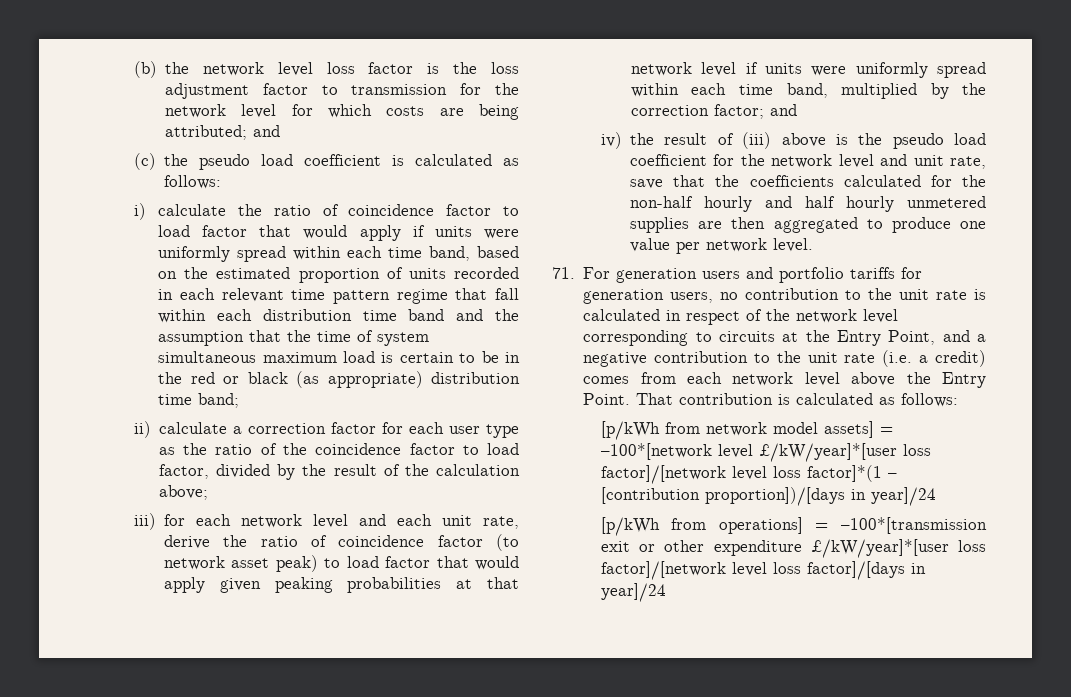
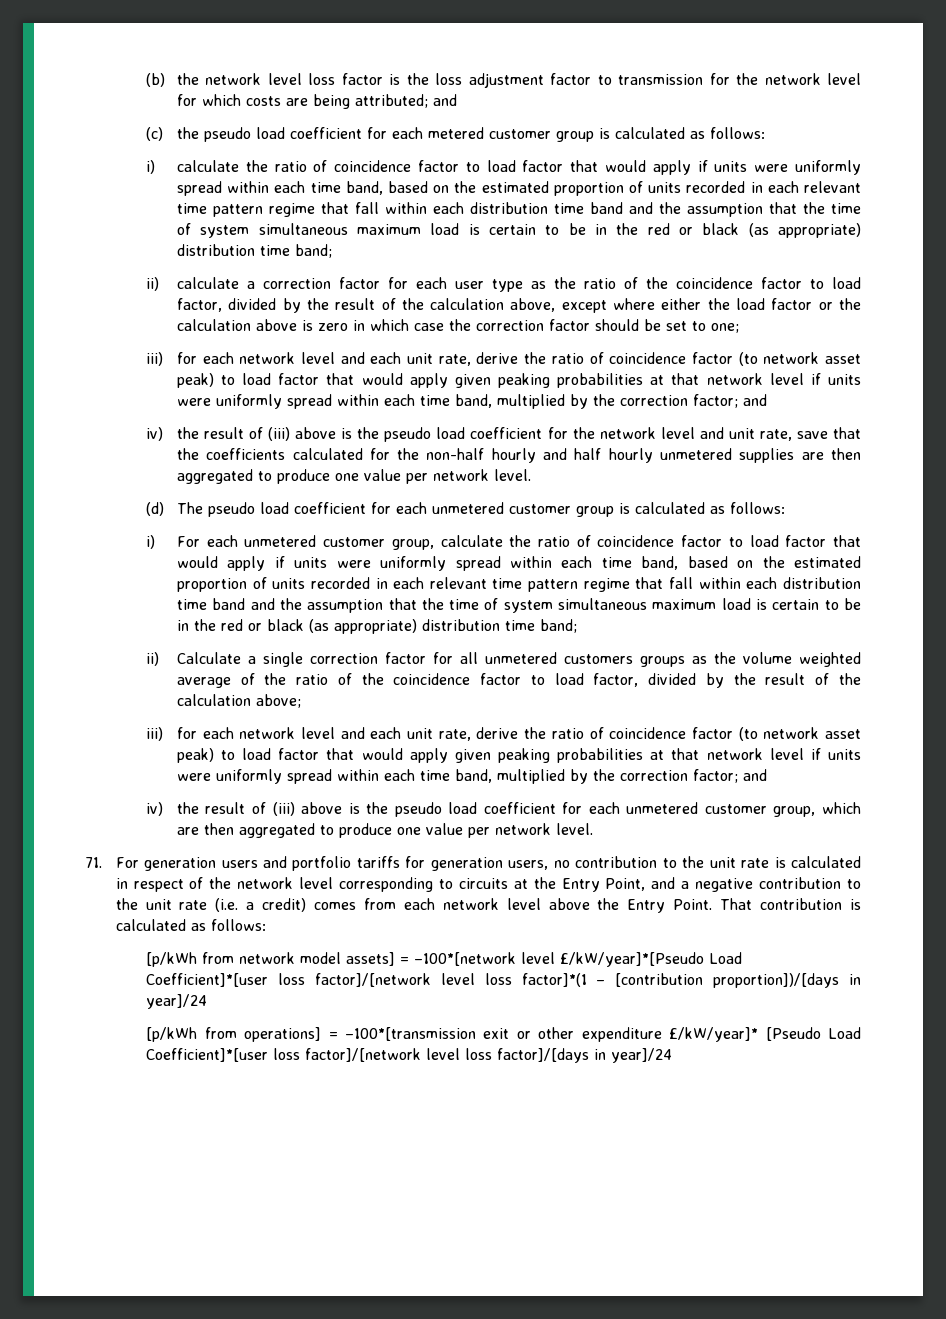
- (c) the pseudo load coefficient is calculated as follows:
+ (c) the pseudo load coefficient for each metered customer group is calculated as follows:
- ii) calculate a correction factor for each user type as the ratio of the coincidence factor to load factor, divided by the result of the calculation above;
+ ii) calculate a correction factor for each user type as the ratio of the coincidence factor to load factor, divided by the result of the calculation above, except where either the load factor or the calculation above is zero in which case the correction factor should be set to one;
+ (d) The pseudo load coefficient for each unmetered customer group is calculated as follows:
+ i) For each unmetered customer group, calculate the ratio of coincidence factor to load factor that would apply if units were uniformly spread within each time band, based on the estimated proportion of units recorded in each relevant time pattern regime that fall within each distribution time band and the assumption that the time of system simultaneous maximum load is certain to be in the red or black (as appropriate) distribution time band;
+ ii) Calculate a single correction factor for all unmetered customers groups as the volume weighted average of the ratio of the coincidence factor to load factor, divided by the result of the calculation above;
+ iii) for each network level and each unit rate, derive the ratio of coincidence factor (to network asset peak) to load factor that would apply given peaking probabilities at that network level if units were uniformly spread within each time band, multiplied by the correction factor; and
+ iv) the result of (iii) above is the pseudo load coefficient for each unmetered customer group, which are then aggregated to produce one value per network level.
- [p/kWh from network model assets] = –100*[network level £/kW/year]*[user loss factor]/[network level loss factor]*(1 – [contribution proportion])/[days in year]/24
+ [p/kWh from network model assets] = –100*[network level £/kW/year]*[Pseudo Load Coefficient]*[user loss factor]/[network level loss factor]*(1 – [contribution proportion])/[days in year]/24
- [p/kWh from operations] = –100*[transmission exit or other expenditure £/kW/year]*[user loss factor]/[network level loss factor]/[days in year]/24
+ [p/kWh from operations] = –100*[transmission exit or other expenditure £/kW/year]* [Pseudo Load Coefficient]*[user loss factor]/[network level loss factor]/[days in year]/24

